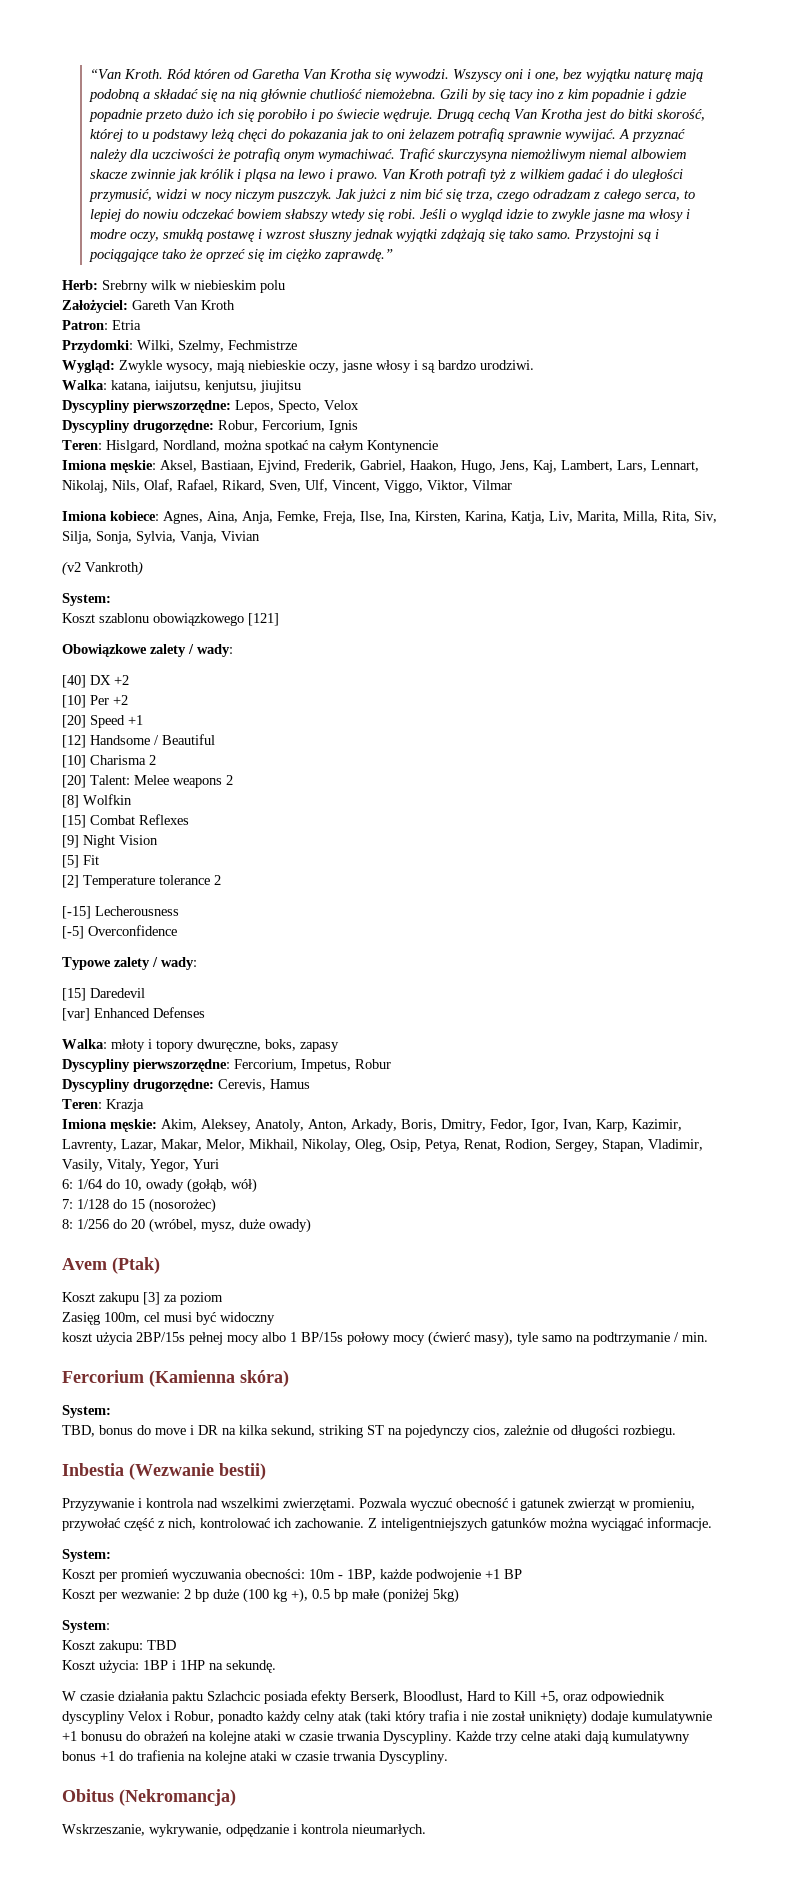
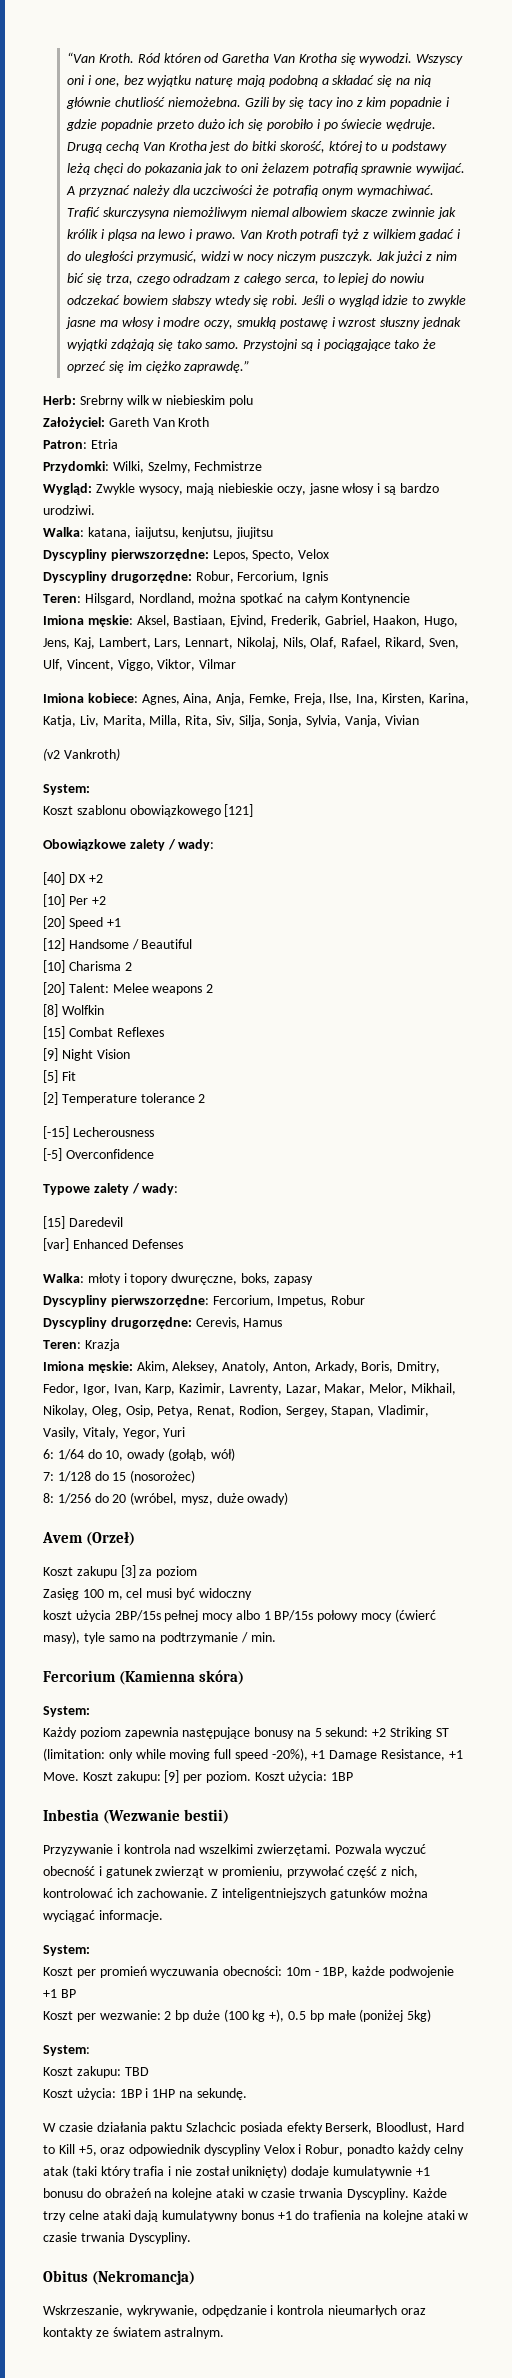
- Teren: Hislgard, Nordland, można spotkać na całym Kontynencie
+ Teren: Hilsgard, Nordland, można spotkać na całym Kontynencie
- Avem (Ptak)
+ Avem (Orzeł)
- Zasięg 100m, cel musi być widoczny
+ Zasięg 100 m, cel musi być widoczny
- TBD, bonus do move i DR na kilka sekund, striking ST na pojedynczy cios, zależnie od długości rozbiegu.
+ Każdy poziom zapewnia następujące bonusy na 5 sekund: +2 Striking ST (limitation: only while moving full speed -20%), +1 Damage Resistance, +1 Move. Koszt zakupu: [9] per poziom. Koszt użycia: 1BP
- Wskrzeszanie, wykrywanie, odpędzanie i kontrola nieumarłych.
+ Wskrzeszanie, wykrywanie, odpędzanie i kontrola nieumarłych oraz kontakty ze światem astralnym.

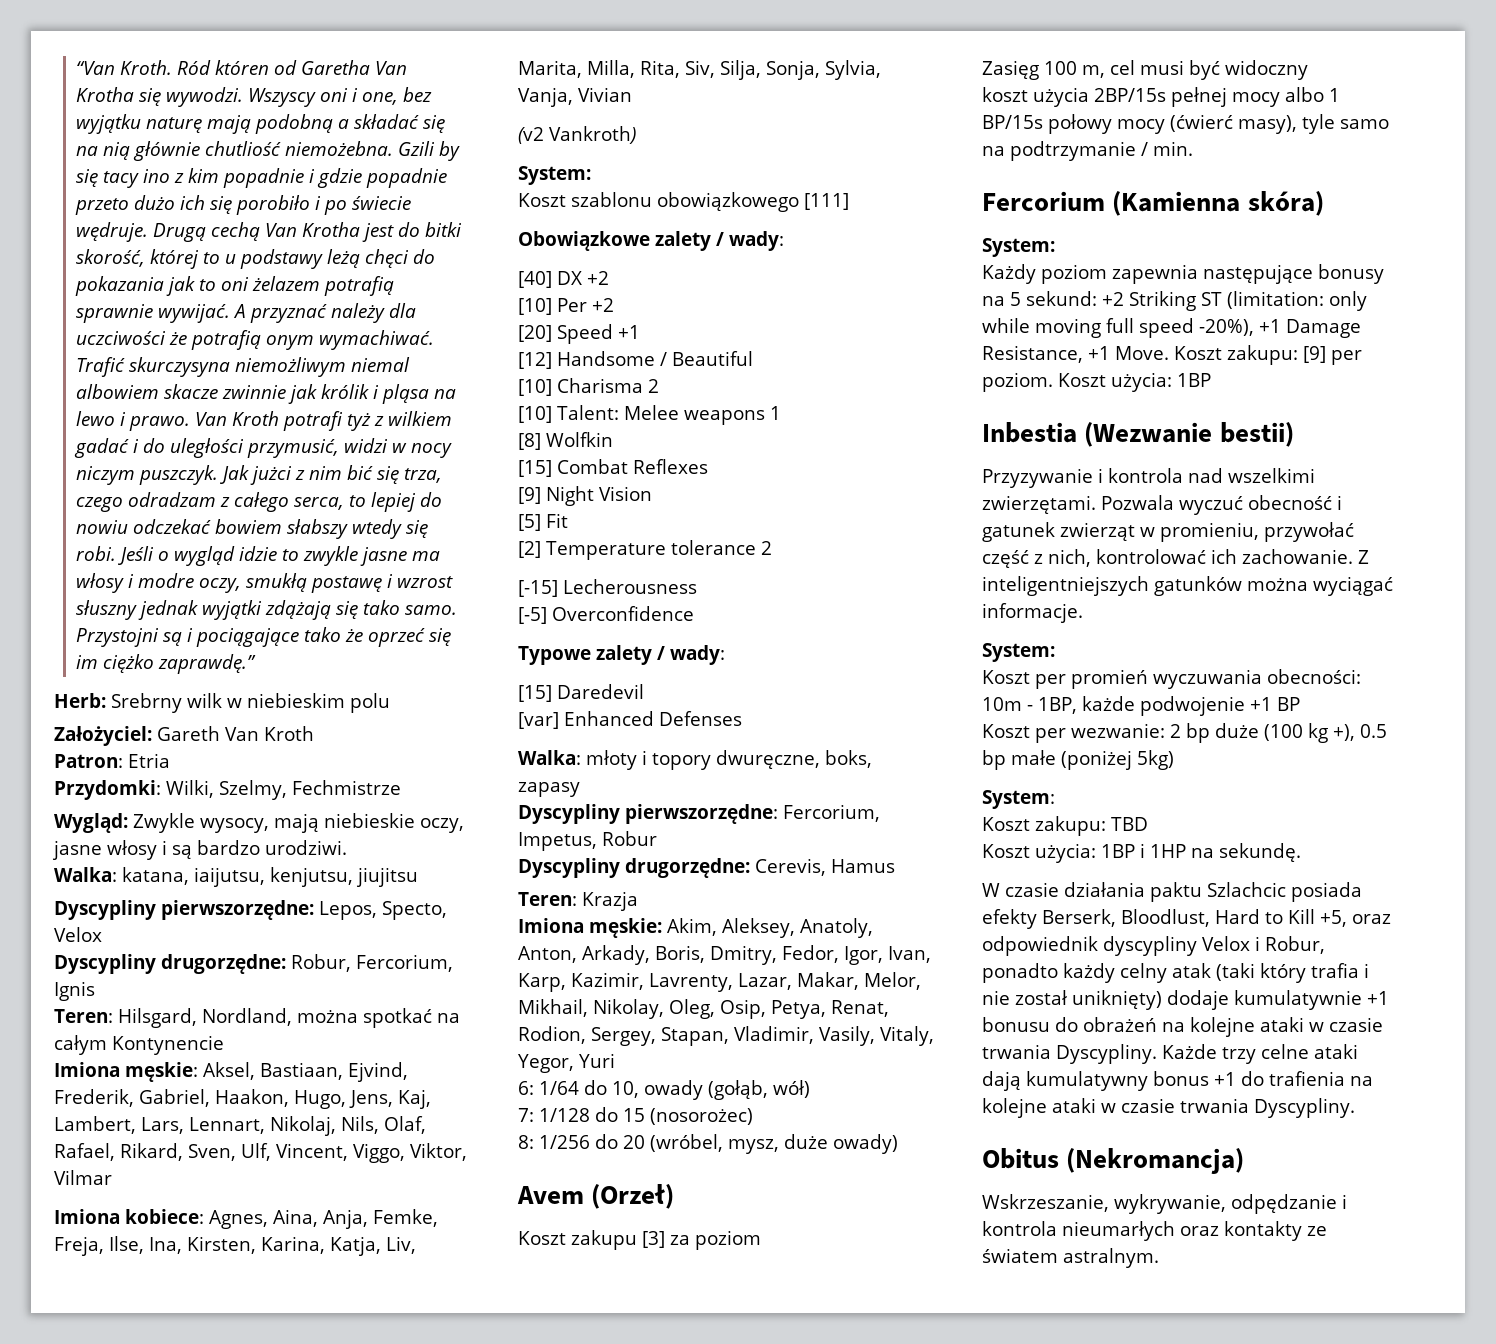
- Koszt szablonu obowiązkowego [121]
+ Koszt szablonu obowiązkowego [111]
- [20] Talent: Melee weapons 2
+ [10] Talent: Melee weapons 1

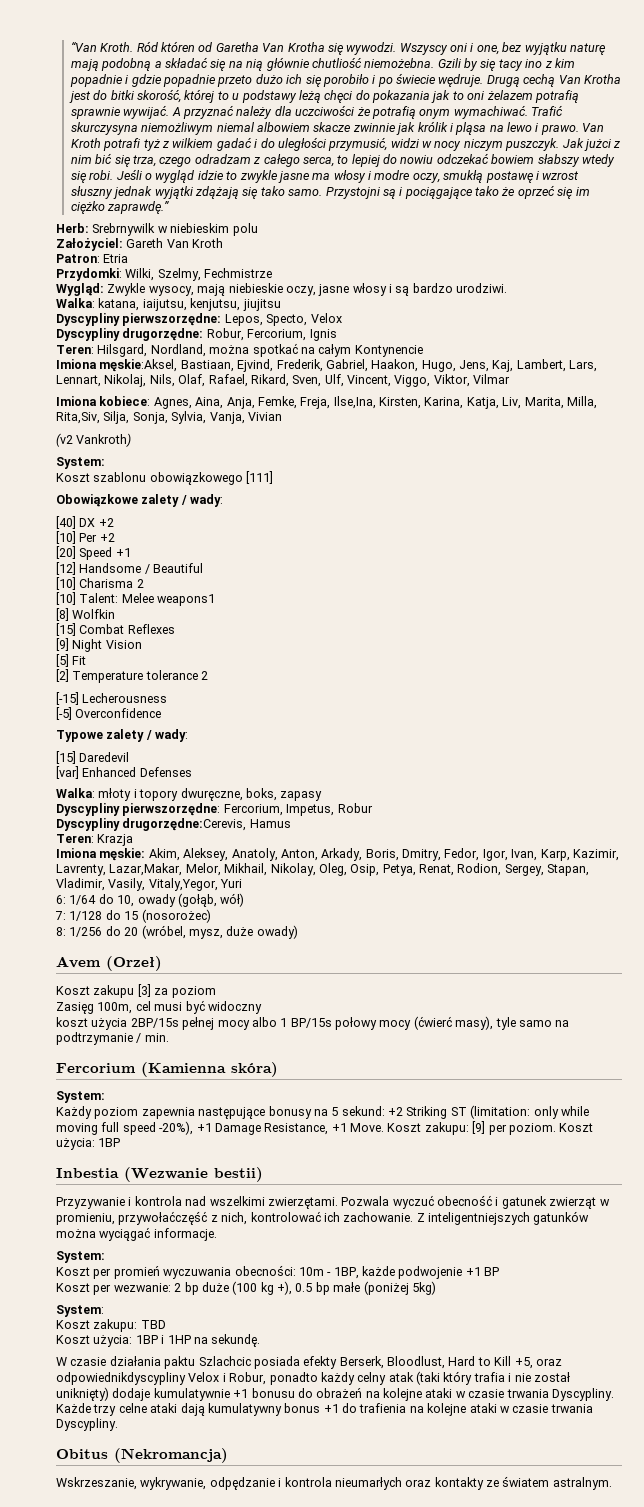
- Herb: Srebrny wilk w niebieskim polu
+ Herb: Srebrnywilk w niebieskim polu
- Imiona męskie: Aksel, Bastiaan, Ejvind, Frederik, Gabriel, Haakon, Hugo, Jens, Kaj, Lambert, Lars, Lennart, Nikolaj, Nils, Olaf, Rafael, Rikard, Sven, Ulf, Vincent, Viggo, Viktor, Vilmar
+ Imiona męskie:Aksel, Bastiaan, Ejvind, Frederik, Gabriel, Haakon, Hugo, Jens, Kaj, Lambert, Lars, Lennart, Nikolaj, Nils, Olaf, Rafael, Rikard, Sven, Ulf, Vincent, Viggo, Viktor, Vilmar
- Imiona kobiece: Agnes, Aina, Anja, Femke, Freja, Ilse, Ina, Kirsten, Karina, Katja, Liv, Marita, Milla, Rita, Siv, Silja, Sonja, Sylvia, Vanja, Vivian
+ Imiona kobiece: Agnes, Aina, Anja, Femke, Freja, Ilse,Ina, Kirsten, Karina, Katja, Liv, Marita, Milla, Rita,Siv, Silja, Sonja, Sylvia, Vanja, Vivian
- [10] Talent: Melee weapons 1
+ [10] Talent: Melee weapons1
- Dyscypliny drugorzędne: Cerevis, Hamus
+ Dyscypliny drugorzędne:Cerevis, Hamus
- Imiona męskie: Akim, Aleksey, Anatoly, Anton, Arkady, Boris, Dmitry, Fedor, Igor, Ivan, Karp, Kazimir, Lavrenty, Lazar, Makar, Melor, Mikhail, Nikolay, Oleg, Osip, Petya, Renat, Rodion, Sergey, Stapan, Vladimir, Vasily, Vitaly, Yegor, Yuri
+ Imiona męskie: Akim, Aleksey, Anatoly, Anton, Arkady, Boris, Dmitry, Fedor, Igor, Ivan, Karp, Kazimir, Lavrenty, Lazar,Makar, Melor, Mikhail, Nikolay, Oleg, Osip, Petya, Renat, Rodion, Sergey, Stapan, Vladimir, Vasily, Vitaly,Yegor, Yuri
- Zasięg 100 m, cel musi być widoczny
+ Zasięg 100m, cel musi być widoczny
- Pozwala wyczuć obecność i gatunek zwierząt w promieniu, przywołać część z nich, kontrolować ich zachowanie.
+ Pozwala wyczuć obecność i gatunek zwierząt w promieniu, przywołaćczęść z nich, kontrolować ich zachowanie.
- W czasie działania paktu Szlachcic posiada efekty Berserk, Bloodlust, Hard to Kill +5, oraz odpowiednik dyscypliny Velox i Robur, ponadto każdy celny atak (taki który trafia i nie został uniknięty) dodaje kumulatywnie +1 bonusu do obrażeń na kolejne ataki w czasie trwania Dyscypliny.
+ W czasie działania paktu Szlachcic posiada efekty Berserk, Bloodlust, Hard to Kill +5, oraz odpowiednikdyscypliny Velox i Robur, ponadto każdy celny atak (taki który trafia i nie został uniknięty) dodaje kumulatywnie +1 bonusu do obrażeń na kolejne ataki w czasie trwania Dyscypliny.

